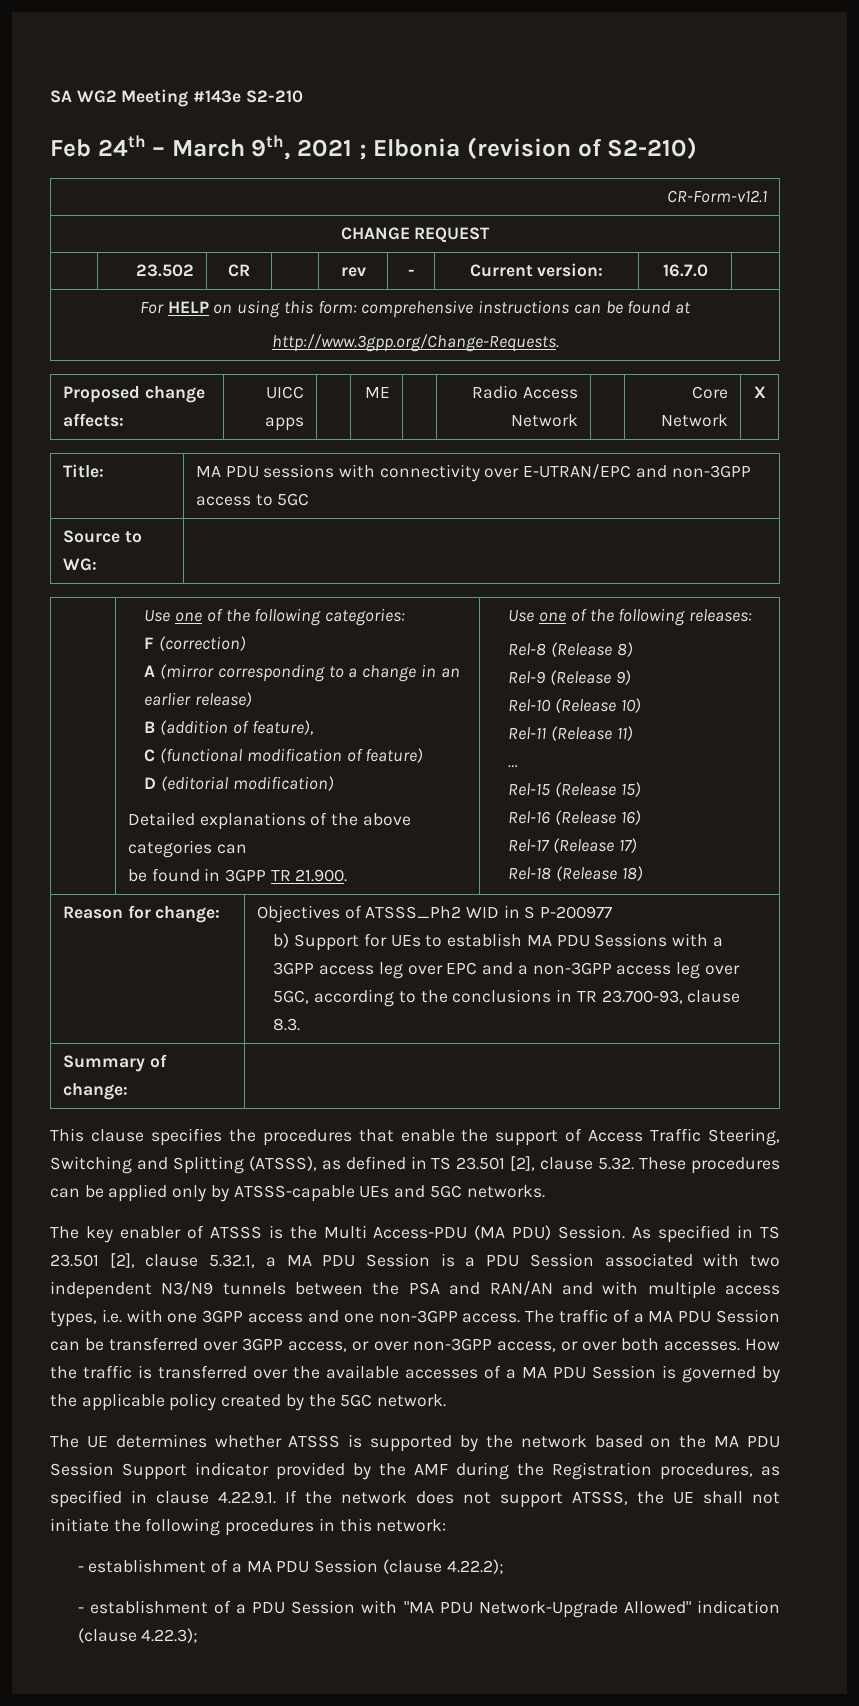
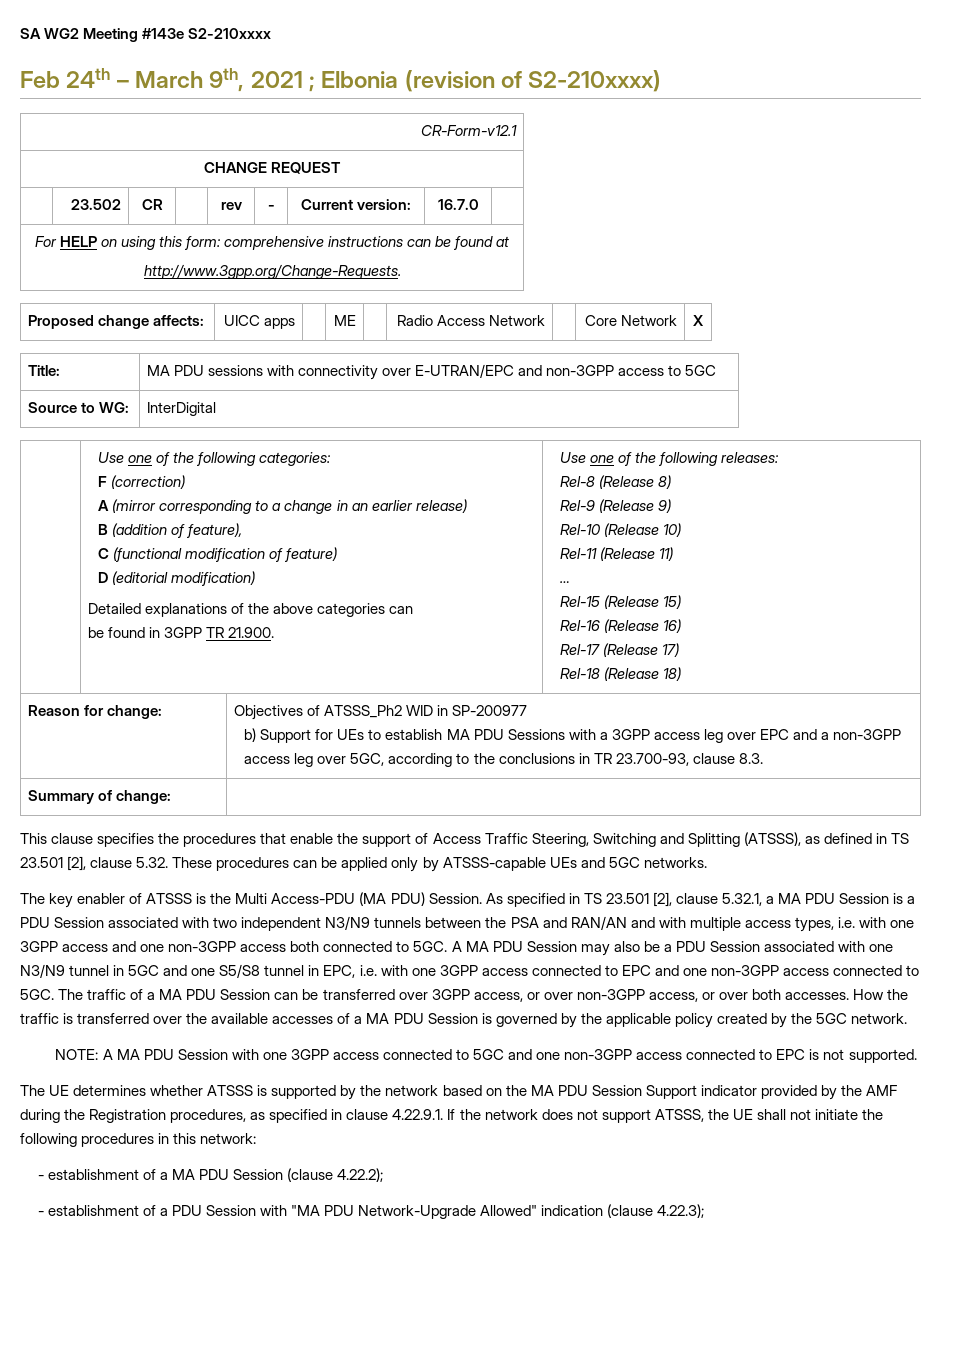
- SA WG2 Meeting #143e S2-210
+ SA WG2 Meeting #143e S2-210xxxx
- Feb 24th – March 9th, 2021 ; Elbonia (revision of S2-210)
+ Feb 24th – March 9th, 2021 ; Elbonia (revision of S2-210xxxx)
- Source to WG: |
+ Source to WG: | InterDigital
- Objectives of ATSSS_Ph2 WID in S P-200977
+ Objectives of ATSSS_Ph2 WID in SP-200977
- As specified in TS 23.501 [2], clause 5.32.1, a MA PDU Session is a PDU Session associated with two independent N3/N9 tunnels between the PSA and RAN/AN and with multiple access types, i.e. with one 3GPP access and one non-3GPP access.
+ As specified in TS 23.501 [2], clause 5.32.1, a MA PDU Session is a PDU Session associated with two independent N3/N9 tunnels between the PSA and RAN/AN and with multiple access types, i.e. with one 3GPP access and one non-3GPP access both connected to 5GC. A MA PDU Session may also be a PDU Session associated with one N3/N9 tunnel in 5GC and one S5/S8 tunnel in EPC, i.e. with one 3GPP access connected to EPC and one non-3GPP access connected to 5GC.
+ NOTE: A MA PDU Session with one 3GPP access connected to 5GC and one non-3GPP access connected to EPC is not supported.

